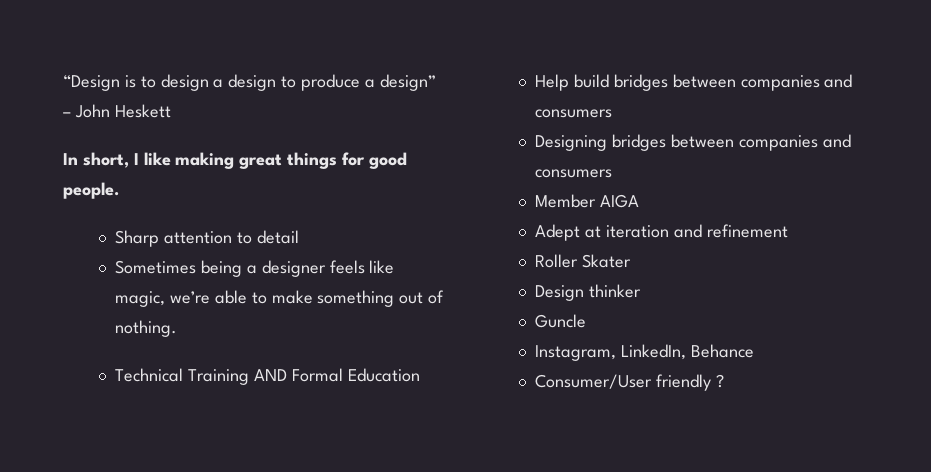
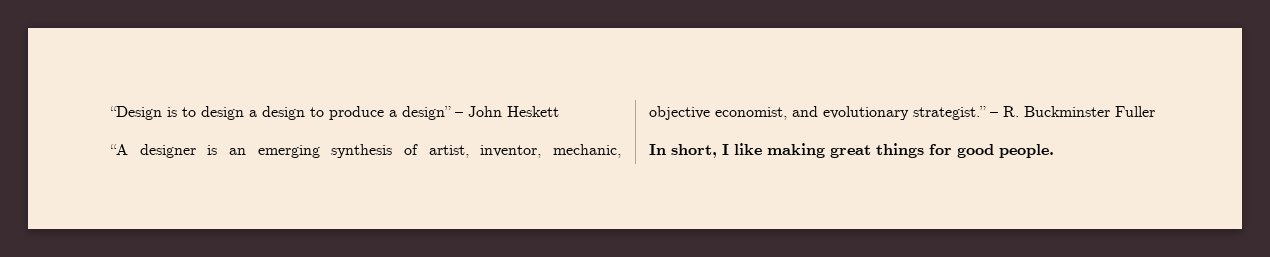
+ “A designer is an emerging synthesis of artist, inventor, mechanic, objective economist, and evolutionary strategist.” – R. Buckminster Fuller
- Sharp attention to detail
- Sometimes being a designer feels like magic, we’re able to make something out of nothing.
- Technical Training AND Formal Education
- Help build bridges between companies and consumers
- Designing bridges between companies and consumers
- Member AIGA
- Adept at iteration and refinement
- Roller Skater
- Design thinker
- Guncle
- Instagram, LinkedIn, Behance
- Consumer/User friendly ?

